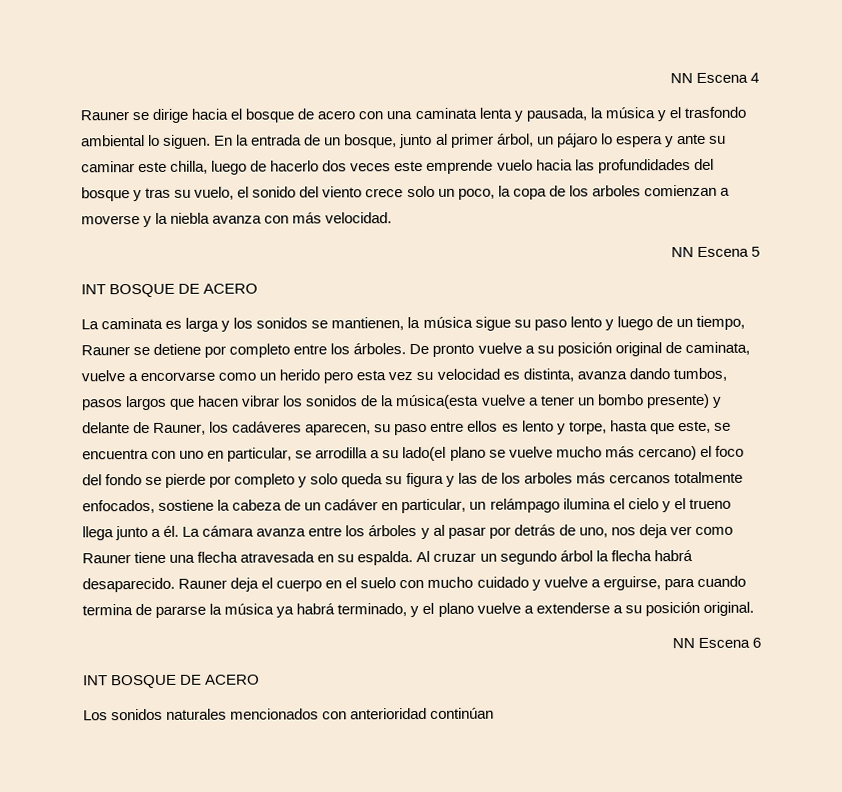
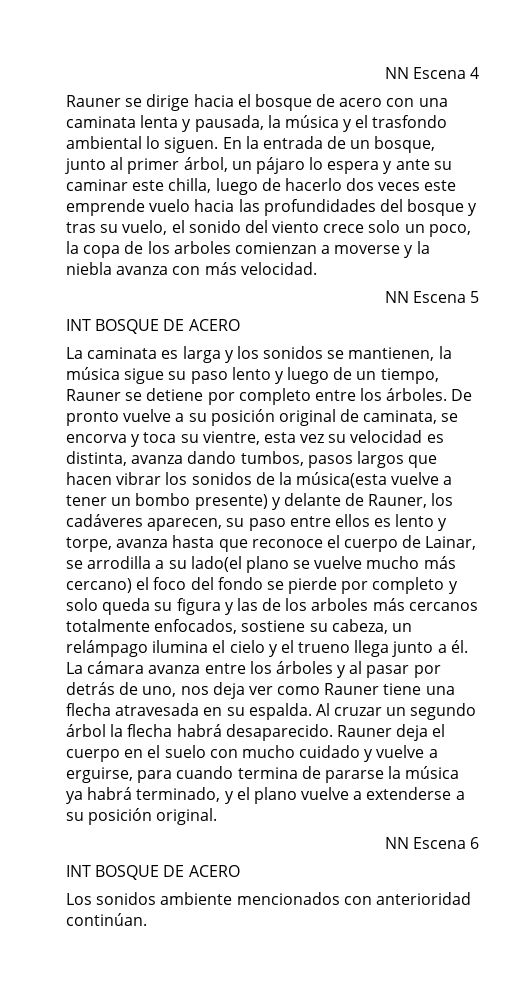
- De pronto vuelve a su posición original de caminata, vuelve a encorvarse como un herido pero esta vez su velocidad es distinta, avanza dando tumbos, pasos largos que hacen vibrar los sonidos de la música(esta vuelve a tener un bombo presente) y delante de Rauner, los cadáveres aparecen, su paso entre ellos es lento y torpe, hasta que este, se encuentra con uno en particular, se arrodilla a su lado(el plano se vuelve mucho más cercano) el foco del fondo se pierde por completo y solo queda su figura y las de los arboles más cercanos totalmente enfocados, sostiene la cabeza de un cadáver en particular, un relámpago ilumina el cielo y el trueno llega junto a él.
+ De pronto vuelve a su posición original de caminata, se encorva y toca su vientre, esta vez su velocidad es distinta, avanza dando tumbos, pasos largos que hacen vibrar los sonidos de la música(esta vuelve a tener un bombo presente) y delante de Rauner, los cadáveres aparecen, su paso entre ellos es lento y torpe, avanza hasta que reconoce el cuerpo de Lainar, se arrodilla a su lado(el plano se vuelve mucho más cercano) el foco del fondo se pierde por completo y solo queda su figura y las de los arboles más cercanos totalmente enfocados, sostiene su cabeza, un relámpago ilumina el cielo y el trueno llega junto a él.
- Los sonidos naturales mencionados con anterioridad continúan
+ Los sonidos ambiente mencionados con anterioridad continúan.

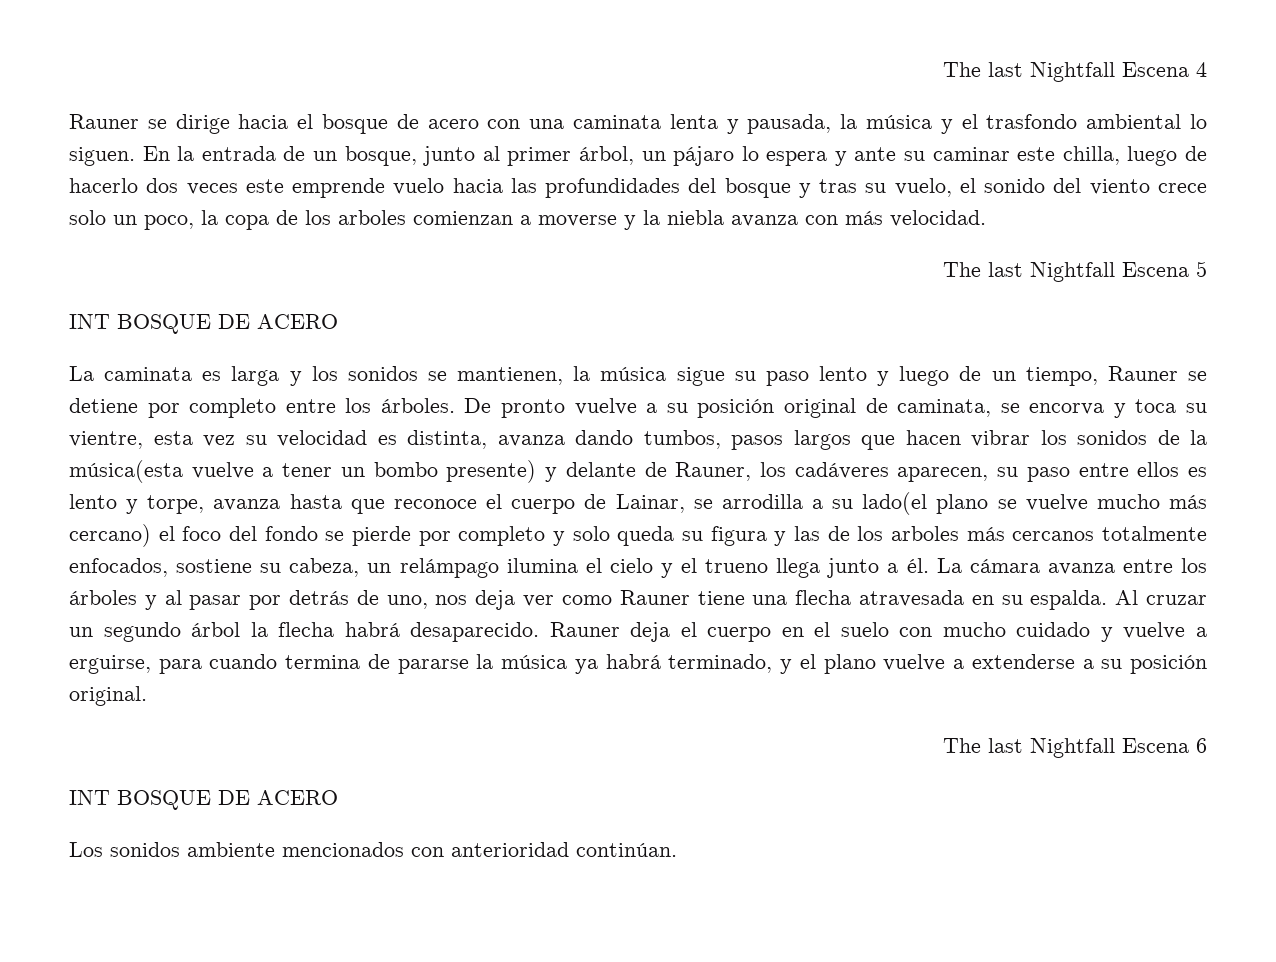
- NN Escena 4
+ The last Nightfall Escena 4
- NN Escena 5
+ The last Nightfall Escena 5
- NN Escena 6
+ The last Nightfall Escena 6

